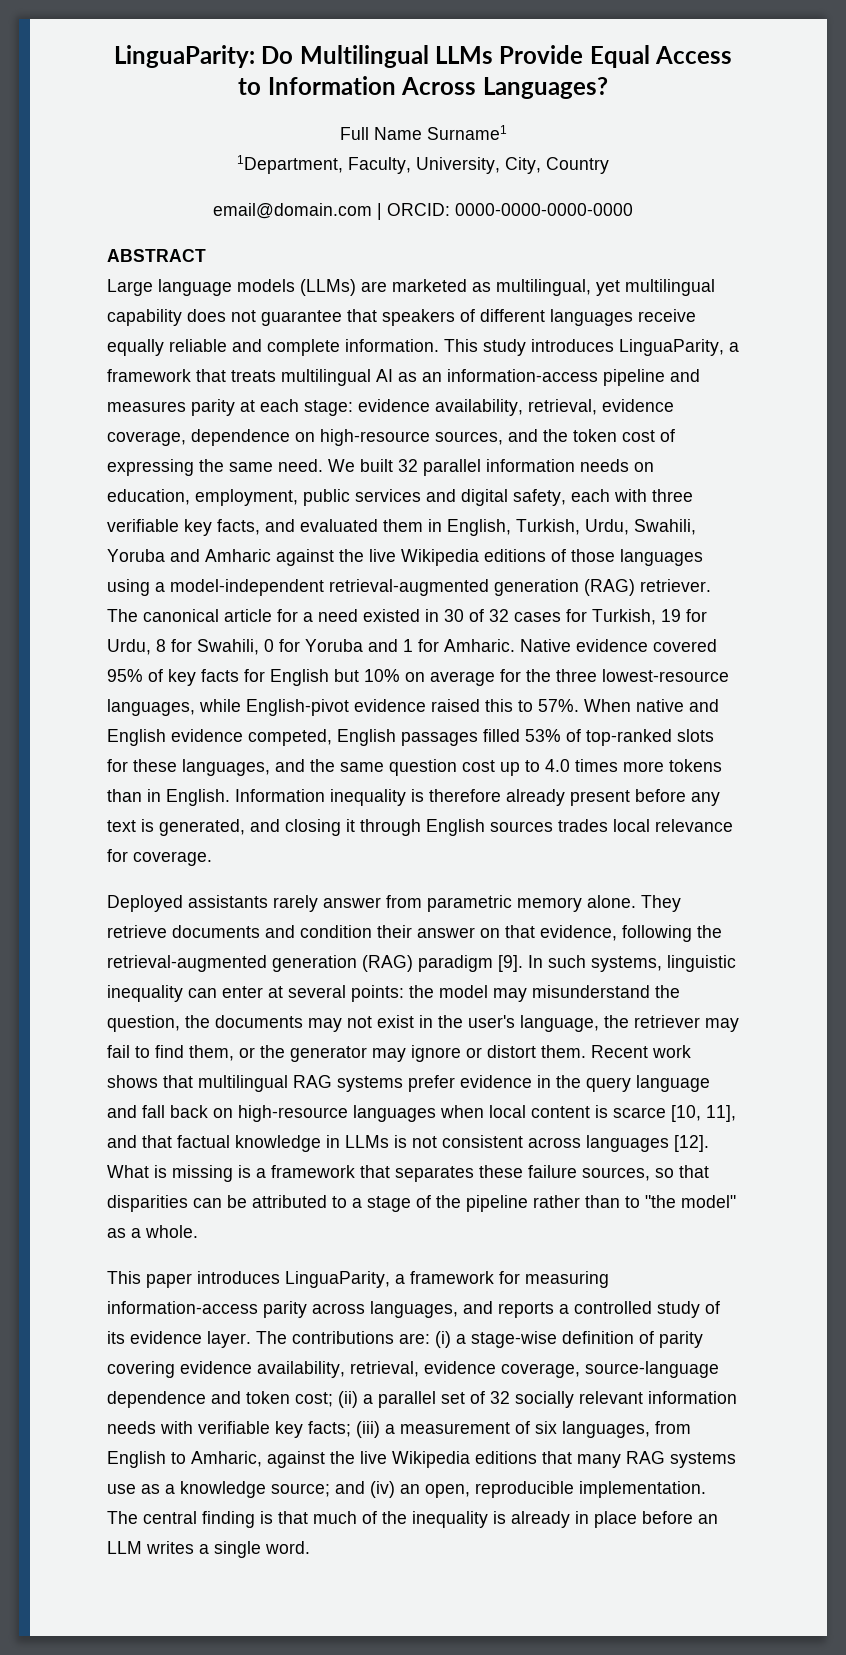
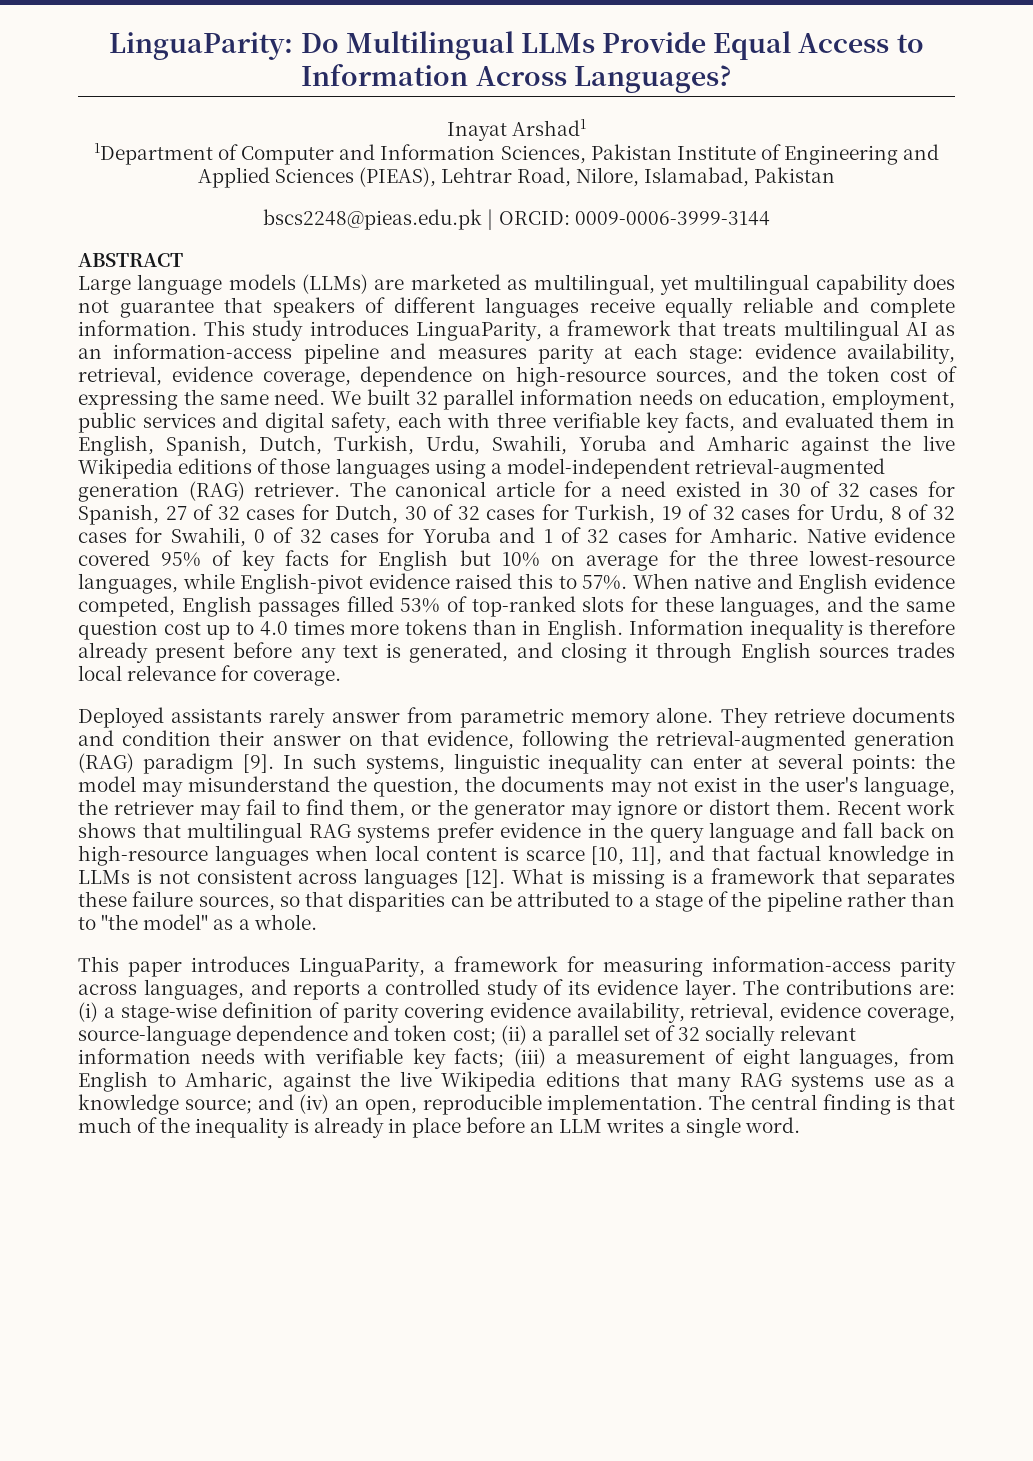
- Full Name Surname1
- 1Department, Faculty, University, City, Country
- email@domain.com | ORCID: 0000-0000-0000-0000
+ Inayat Arshad1
+ 1Department of Computer and Information Sciences, Pakistan Institute of Engineering and Applied Sciences (PIEAS), Lehtrar Road, Nilore, Islamabad, Pakistan
+ bscs2248@pieas.edu.pk | ORCID: 0009-0006-3999-3144
- We built 32 parallel information needs on education, employment, public services and digital safety, each with three verifiable key facts, and evaluated them in English, Turkish, Urdu, Swahili, Yoruba and Amharic against the live Wikipedia editions of those languages using a model-independent retrieval-augmented generation (RAG) retriever.
+ We built 32 parallel information needs on education, employment, public services and digital safety, each with three verifiable key facts, and evaluated them in English, Spanish, Dutch, Turkish, Urdu, Swahili, Yoruba and Amharic against the live Wikipedia editions of those languages using a model-independent retrieval-augmented generation (RAG) retriever.
- The canonical article for a need existed in 30 of 32 cases for Turkish, 19 for Urdu, 8 for Swahili, 0 for Yoruba and 1 for Amharic.
+ The canonical article for a need existed in 30 of 32 cases for Spanish, 27 of 32 cases for Dutch, 30 of 32 cases for Turkish, 19 of 32 cases for Urdu, 8 of 32 cases for Swahili, 0 of 32 cases for Yoruba and 1 of 32 cases for Amharic.
- (iii) a measurement of six languages, from English to Amharic, against the live Wikipedia editions that many RAG systems use as a knowledge source;
+ (iii) a measurement of eight languages, from English to Amharic, against the live Wikipedia editions that many RAG systems use as a knowledge source;

